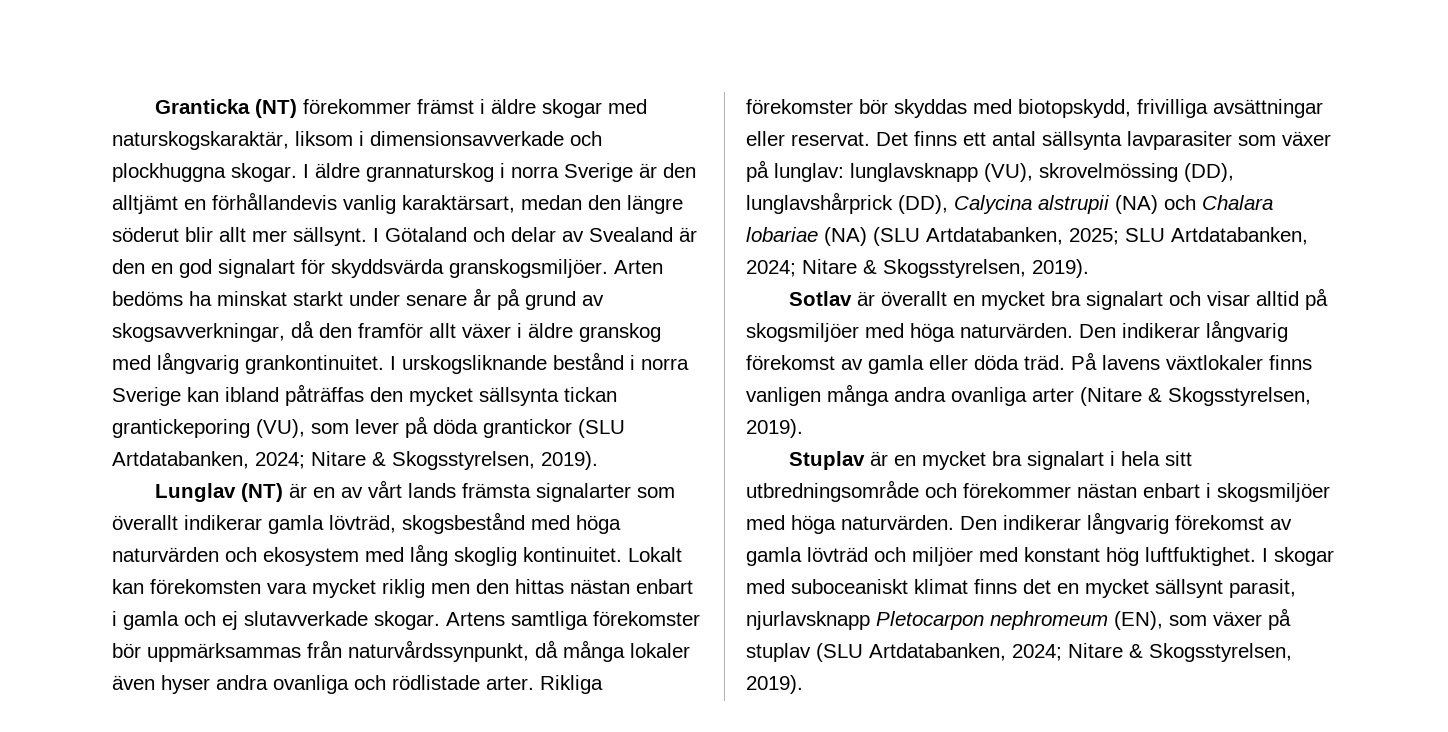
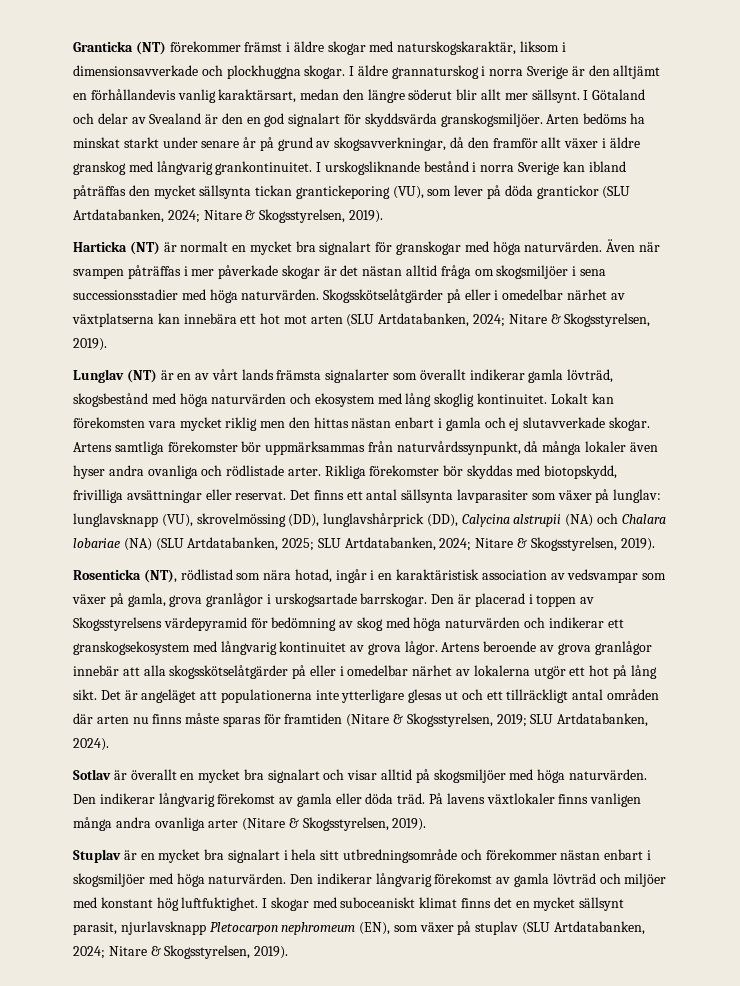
+ Harticka (NT) är normalt en mycket bra signalart för granskogar med höga naturvärden. Även när svampen påträffas i mer påverkade skogar är det nästan alltid fråga om skogsmiljöer i sena successionsstadier med höga naturvärden. Skogsskötselåtgärder på eller i omedelbar närhet av växtplatserna kan innebära ett hot mot arten (SLU Artdatabanken, 2024; Nitare & Skogsstyrelsen, 2019).
+ Rosenticka (NT), rödlistad som nära hotad, ingår i en karaktäristisk association av vedsvampar som växer på gamla, grova granlågor i urskogsartade barrskogar. Den är placerad i toppen av Skogsstyrelsens värdepyramid för bedömning av skog med höga naturvärden och indikerar ett granskogsekosystem med långvarig kontinuitet av grova lågor. Artens beroende av grova granlågor innebär att alla skogsskötselåtgärder på eller i omedelbar närhet av lokalerna utgör ett hot på lång sikt. Det är angeläget att populationerna inte ytterligare glesas ut och ett tillräckligt antal områden där arten nu finns måste sparas för framtiden (Nitare & Skogsstyrelsen, 2019; SLU Artdatabanken, 2024).

